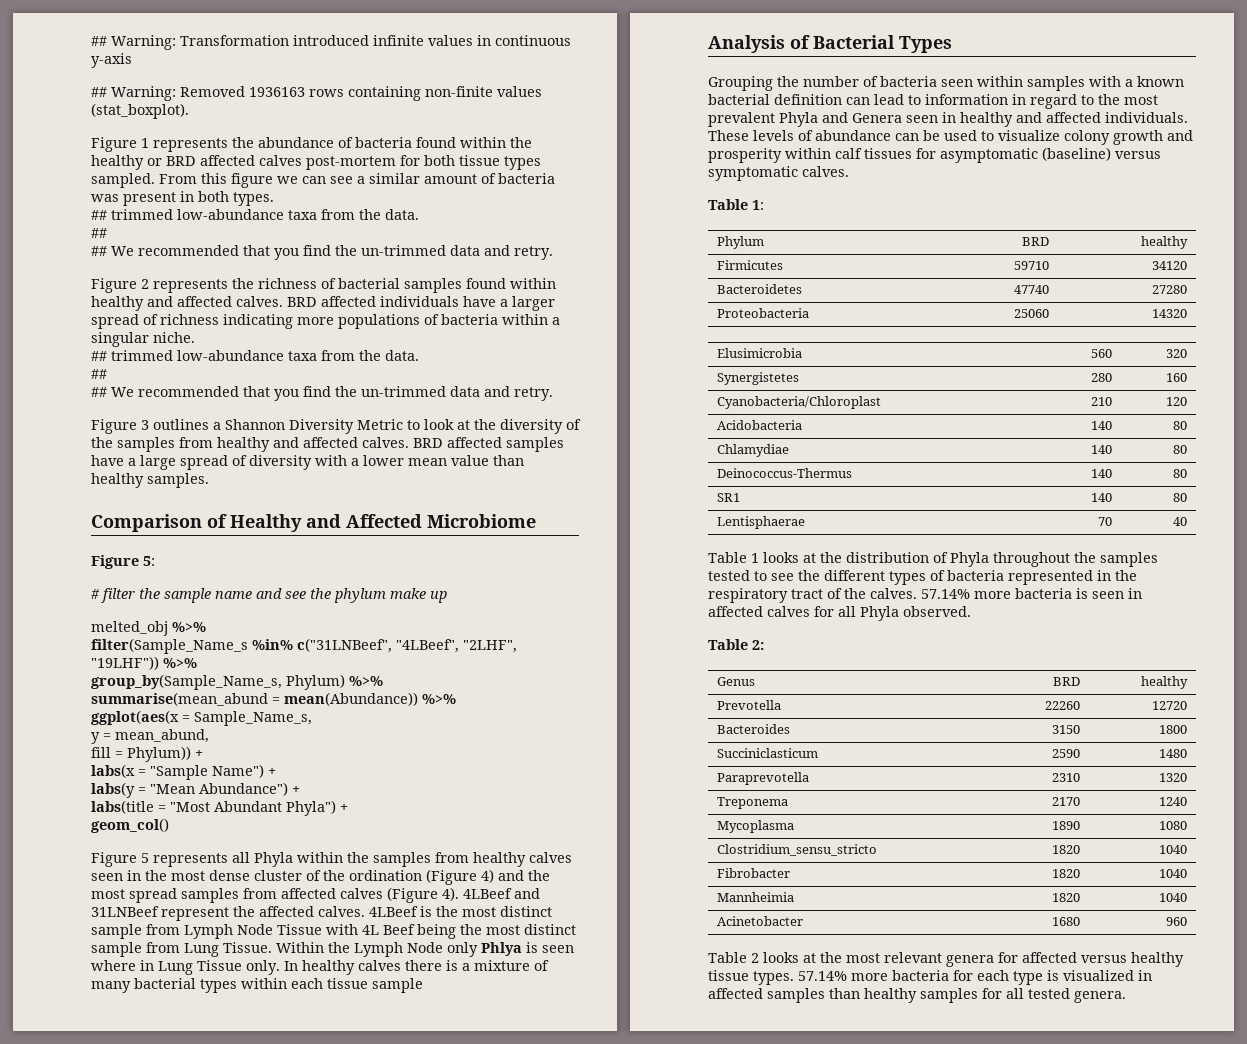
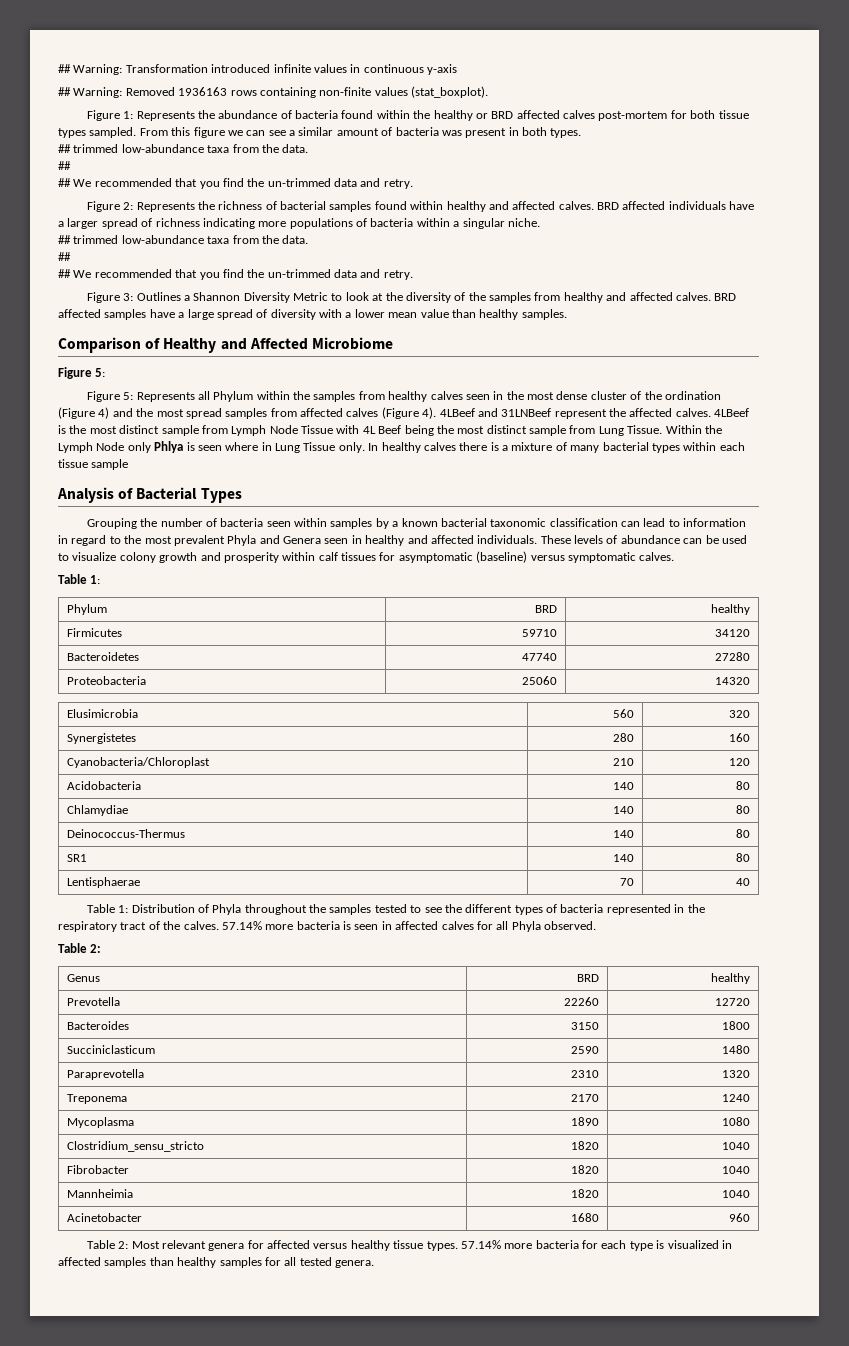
- Figure 1 represents the abundance of bacteria found within the healthy or BRD affected calves post-mortem for both tissue types sampled.
+ Figure 1: Represents the abundance of bacteria found within the healthy or BRD affected calves post-mortem for both tissue types sampled.
- Figure 2 represents the richness of bacterial samples found within healthy and affected calves.
+ Figure 2: Represents the richness of bacterial samples found within healthy and affected calves.
- Figure 3 outlines a Shannon Diversity Metric to look at the diversity of the samples from healthy and affected calves.
+ Figure 3: Outlines a Shannon Diversity Metric to look at the diversity of the samples from healthy and affected calves.
- # filter the sample name and see the phylum make up
- melted_obj %>%
- filter(Sample_Name_s %in% c("31LNBeef", "4LBeef", "2LHF", "19LHF")) %>%
- group_by(Sample_Name_s, Phylum) %>%
- summarise(mean_abund = mean(Abundance)) %>%
- ggplot(aes(x = Sample_Name_s,
- y = mean_abund,
- fill = Phylum)) +
- labs(x = "Sample Name") +
- labs(y = "Mean Abundance") +
- labs(title = "Most Abundant Phyla") +
- geom_col()
- Figure 5 represents all Phyla within the samples from healthy calves seen in the most dense cluster of the ordination (Figure 4) and the most spread samples from affected calves (Figure 4).
+ Figure 5: Represents all Phylum within the samples from healthy calves seen in the most dense cluster of the ordination (Figure 4) and the most spread samples from affected calves (Figure 4).
- Grouping the number of bacteria seen within samples with a known bacterial definition can lead to information in regard to the most prevalent Phyla and Genera seen in healthy and affected individuals.
+ Grouping the number of bacteria seen within samples by a known bacterial taxonomic classification can lead to information in regard to the most prevalent Phyla and Genera seen in healthy and affected individuals.
- Table 1 looks at the distribution of Phyla throughout the samples tested to see the different types of bacteria represented in the respiratory tract of the calves.
+ Table 1: Distribution of Phyla throughout the samples tested to see the different types of bacteria represented in the respiratory tract of the calves.
- Table 2 looks at the most relevant genera for affected versus healthy tissue types.
+ Table 2: Most relevant genera for affected versus healthy tissue types.

